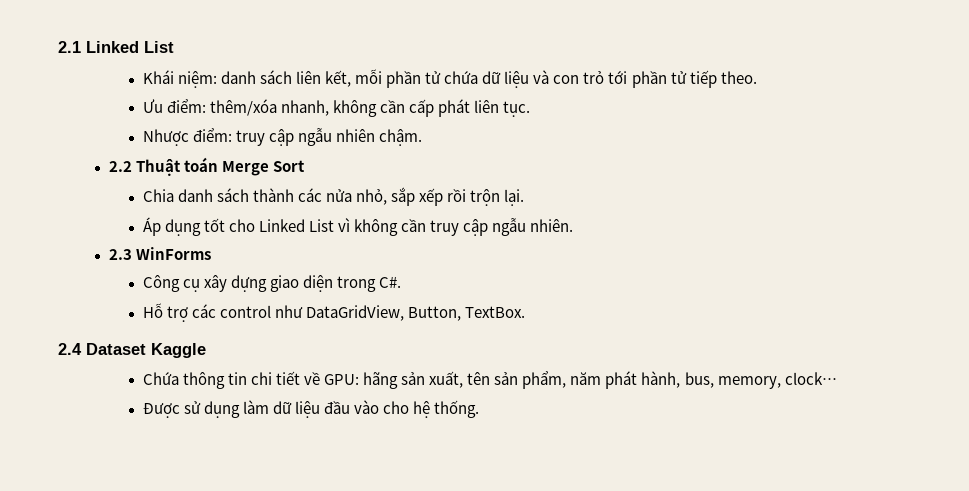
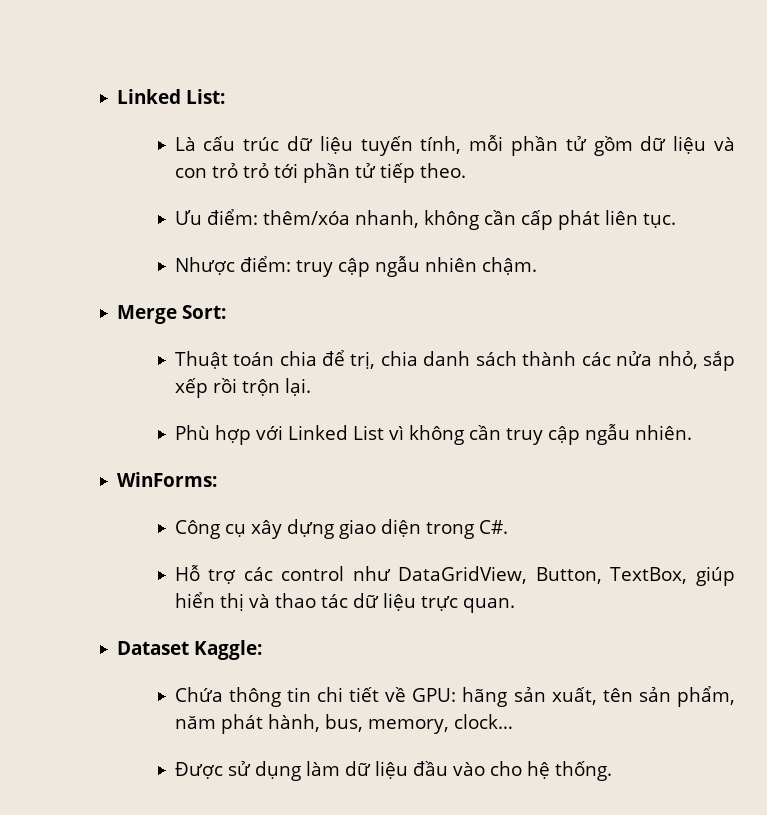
- 2.1 Linked List
- Khái niệm: danh sách liên kết, mỗi phần tử chứa dữ liệu và con trỏ tới phần tử tiếp theo.
+ Linked List:
+ Là cấu trúc dữ liệu tuyến tính, mỗi phần tử gồm dữ liệu và con trỏ trỏ tới phần tử tiếp theo.
- 2.2 Thuật toán Merge Sort
- Chia danh sách thành các nửa nhỏ, sắp xếp rồi trộn lại.
+ Merge Sort:
+ Thuật toán chia để trị, chia danh sách thành các nửa nhỏ, sắp xếp rồi trộn lại.
- Áp dụng tốt cho Linked List vì không cần truy cập ngẫu nhiên.
+ Phù hợp với Linked List vì không cần truy cập ngẫu nhiên.
- 2.3 WinForms
+ WinForms:
- Hỗ trợ các control như DataGridView, Button, TextBox.
- 2.4 Dataset Kaggle
+ Hỗ trợ các control như DataGridView, Button, TextBox, giúp hiển thị và thao tác dữ liệu trực quan.
+ Dataset Kaggle:

